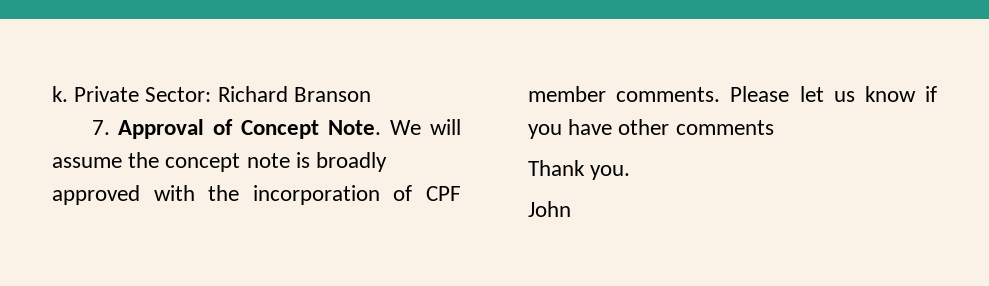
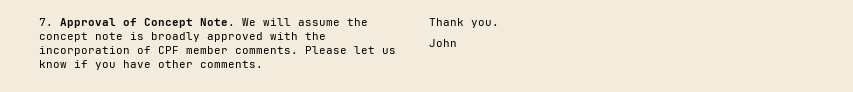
- k. Private Sector: Richard Branson
- Please let us know if you have other comments
+ Please let us know if you have other comments.

